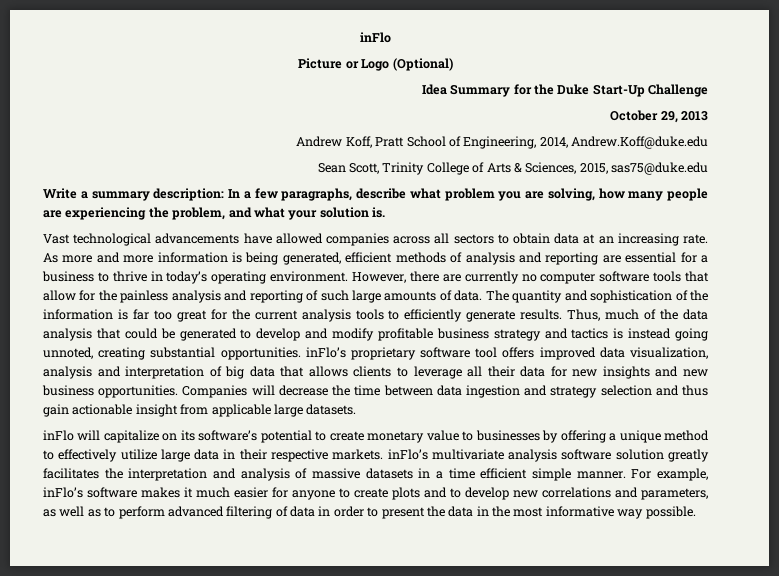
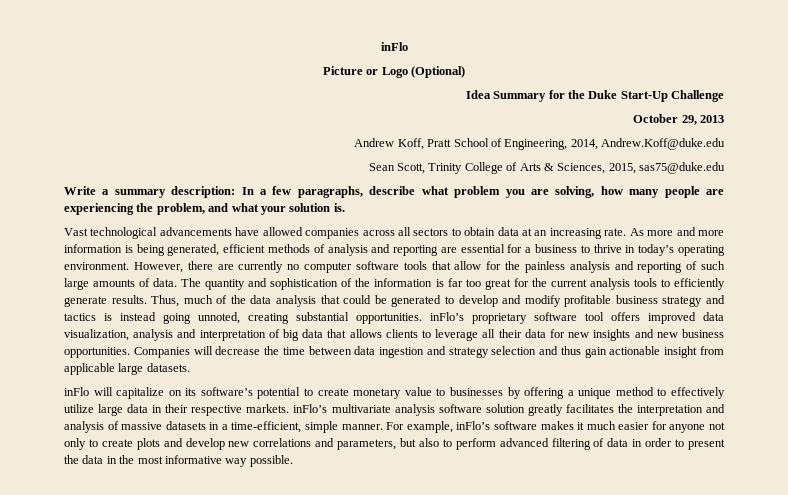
- inFlo will capitalize on its software’s potential to create monetary value to businesses by offering a unique method to effectively utilize large data in their respective markets. inFlo’s multivariate analysis software solution greatly facilitates the interpretation and analysis of massive datasets in a time efficient simple manner.
+ inFlo will capitalize on its software’s potential to create monetary value to businesses by offering a unique method to effectively utilize large data in their respective markets. inFlo’s multivariate analysis software solution greatly facilitates the interpretation and analysis of massive datasets in a time-efficient, simple manner.
- For example, inFlo’s software makes it much easier for anyone to create plots and to develop new correlations and parameters, as well as to perform advanced filtering of data in order to present the data in the most informative way possible.
+ For example, inFlo’s software makes it much easier for anyone not only to create plots and develop new correlations and parameters, but also to perform advanced filtering of data in order to present the data in the most informative way possible.

